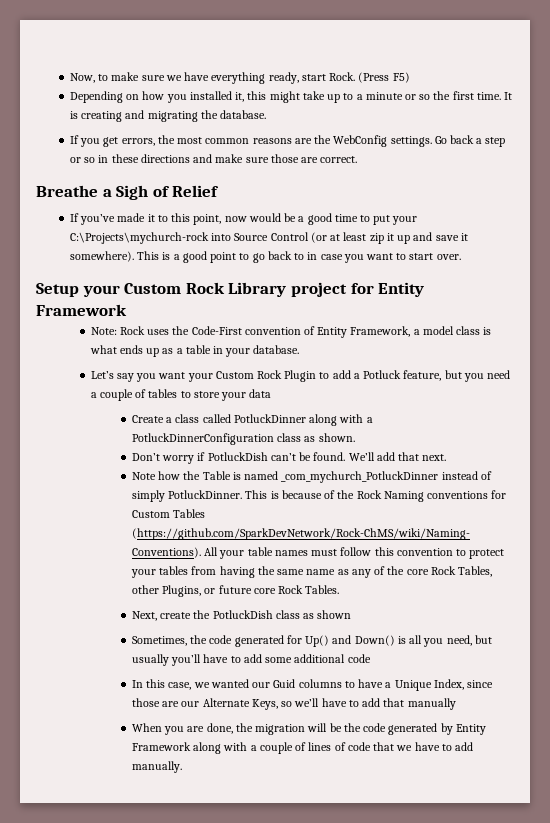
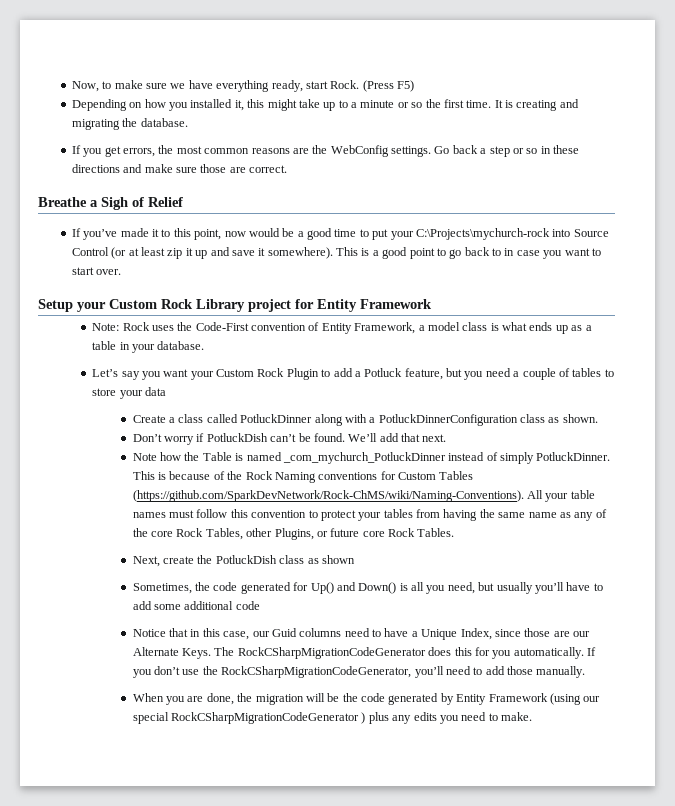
- In this case, we wanted our Guid columns to have a Unique Index, since those are our Alternate Keys, so we’ll have to add that manually
+ Notice that in this case, our Guid columns need to have a Unique Index, since those are our Alternate Keys. The RockCSharpMigrationCodeGenerator does this for you automatically. If you don’t use the RockCSharpMigrationCodeGenerator, you’ll need to add those manually.
- When you are done, the migration will be the code generated by Entity Framework along with a couple of lines of code that we have to add manually.
+ When you are done, the migration will be the code generated by Entity Framework (using our special RockCSharpMigrationCodeGenerator ) plus any edits you need to make.

